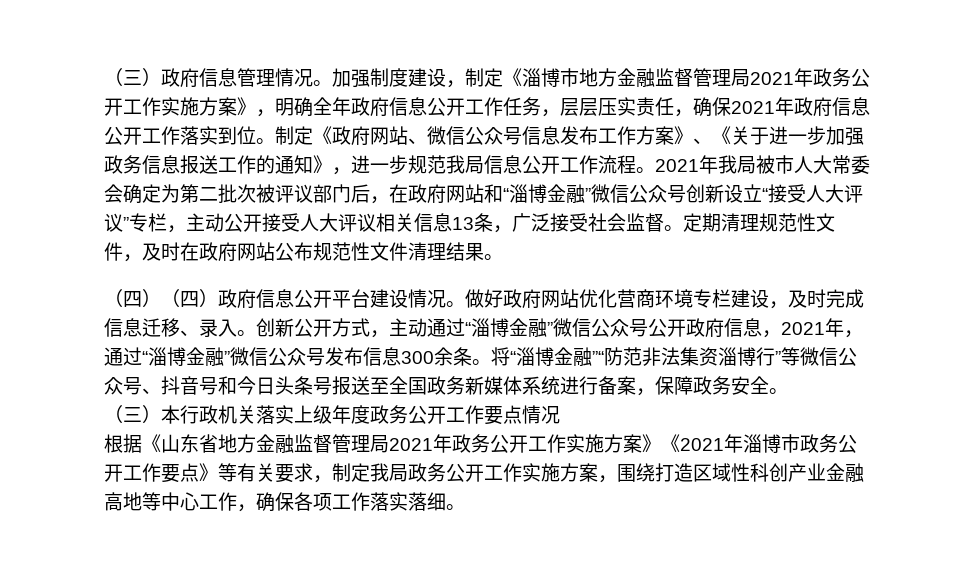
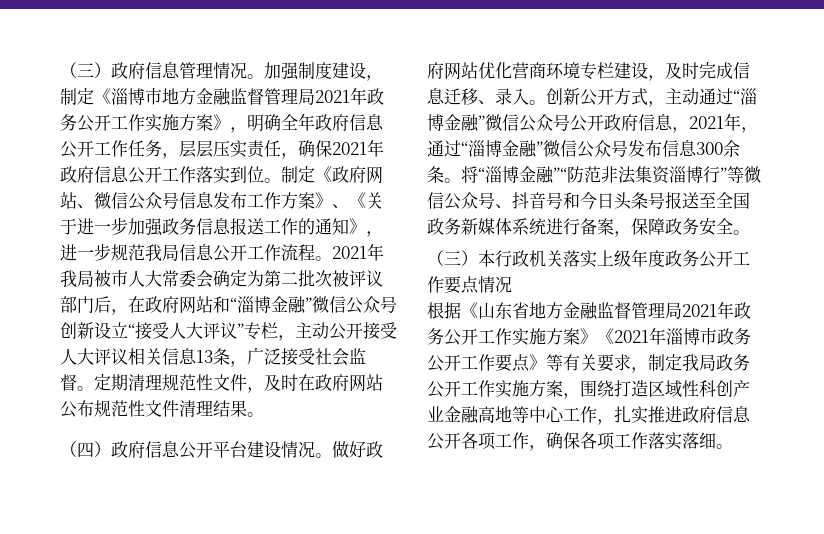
- （四）（四）政府信息公开平台建设情况。
+ （四）政府信息公开平台建设情况。
- 根据《山东省地方金融监督管理局2021年政务公开工作实施方案》《2021年淄博市政务公开工作要点》等有关要求，制定我局政务公开工作实施方案，围绕打造区域性科创产业金融高地等中心工作，确保各项工作落实落细。
+ 根据《山东省地方金融监督管理局2021年政务公开工作实施方案》《2021年淄博市政务公开工作要点》等有关要求，制定我局政务公开工作实施方案，围绕打造区域性科创产业金融高地等中心工作，扎实推进政府信息公开各项工作，确保各项工作落实落细。

